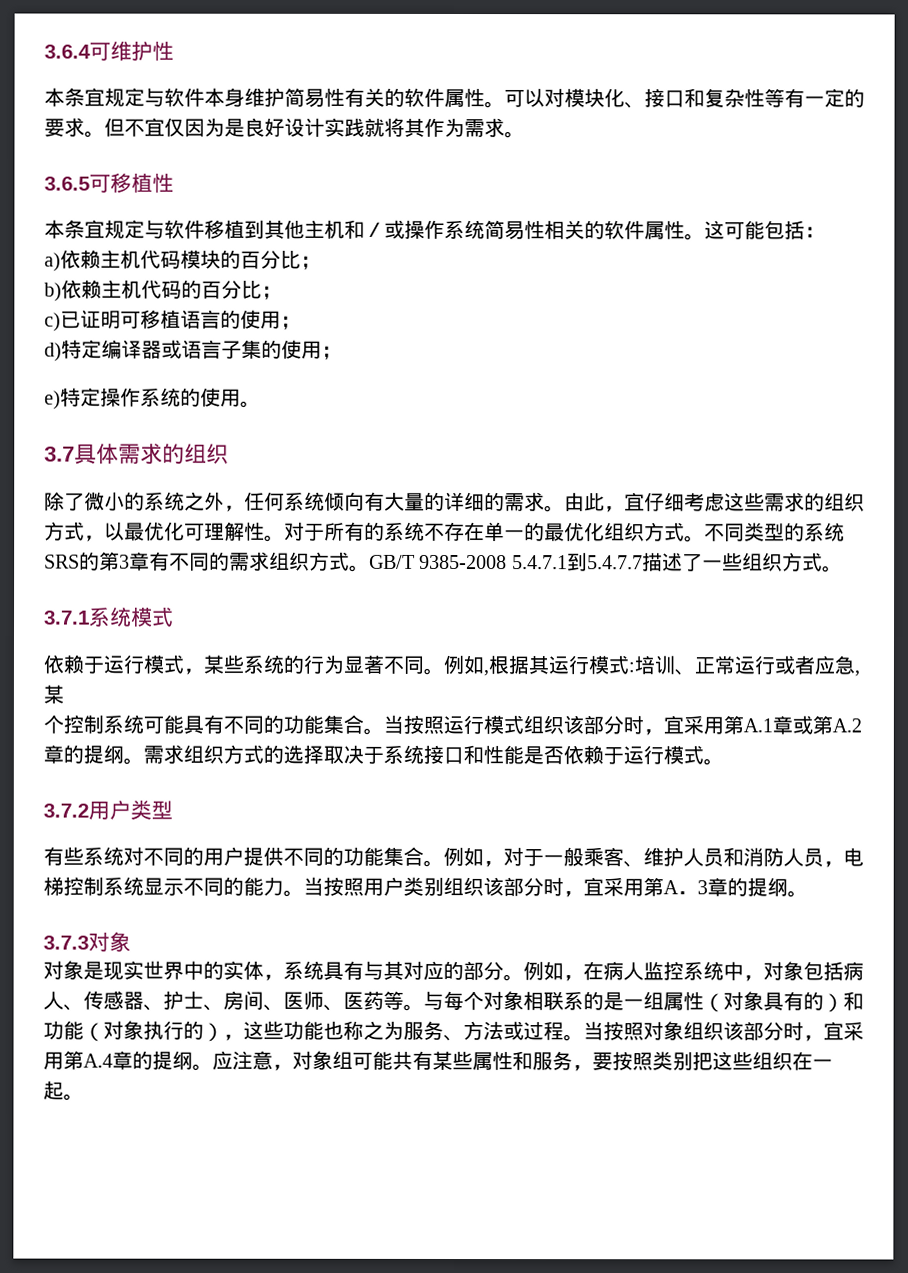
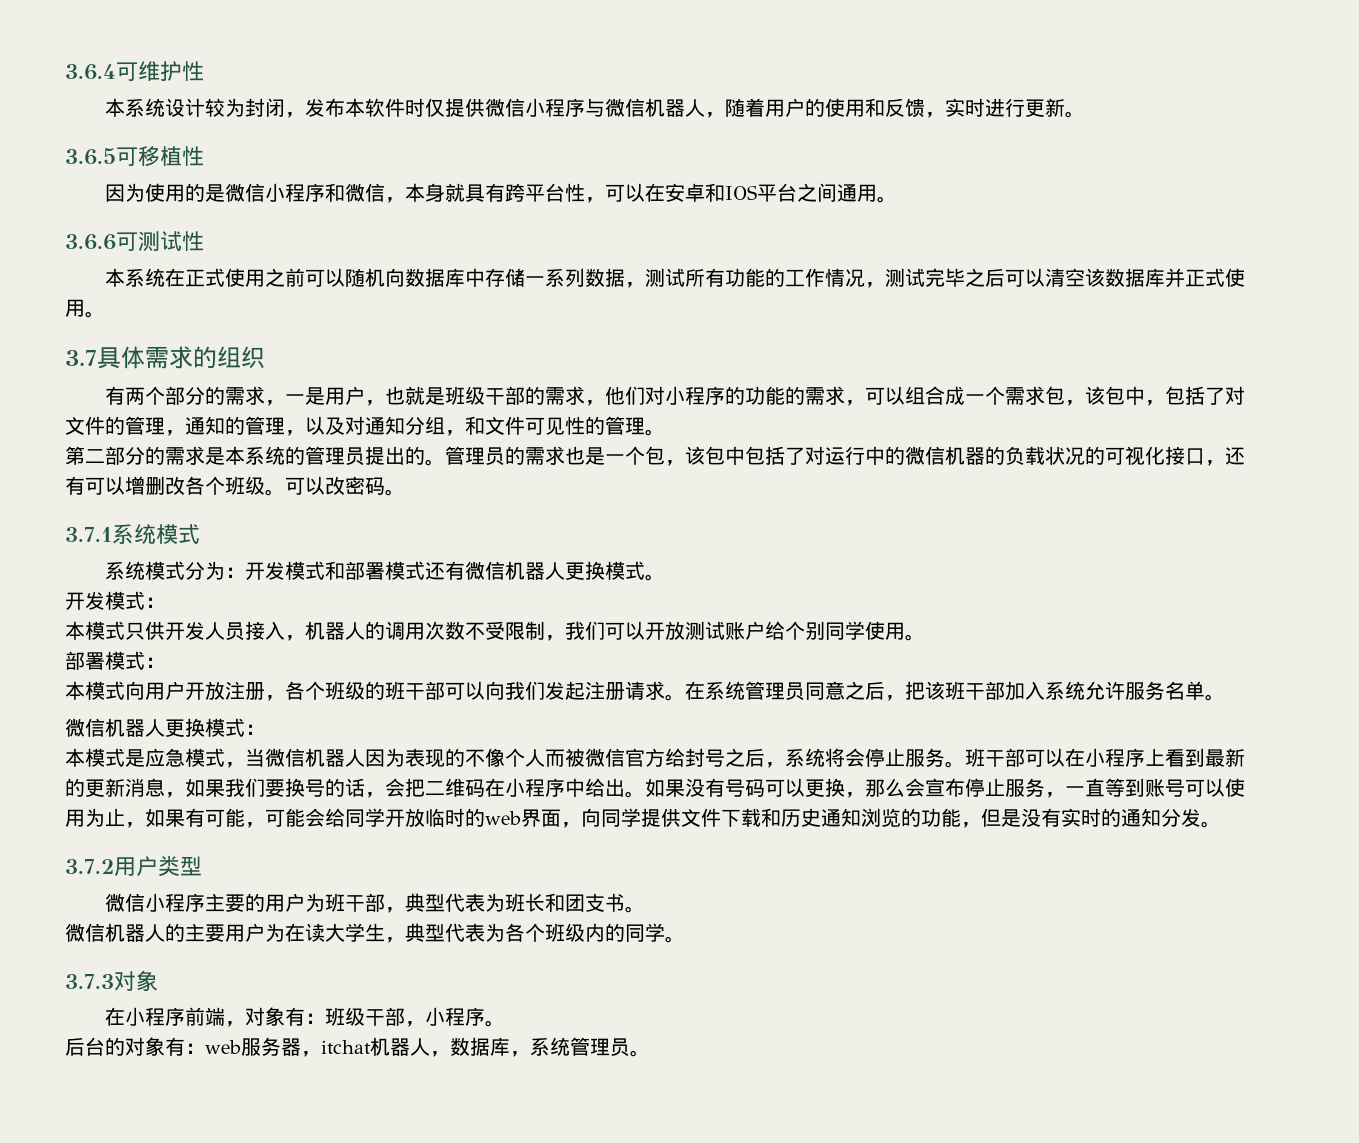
- 本条宜规定与软件本身维护简易性有关的软件属性。可以对模块化、接口和复杂性等有一定的要求。但不宜仅因为是良好设计实践就将其作为需求。
+ 本系统设计较为封闭，发布本软件时仅提供微信小程序与微信机器人，随着用户的使用和反馈，实时进行更新。
  3.6.5可移植性
- 本条宜规定与软件移植到其他主机和／或操作系统简易性相关的软件属性。这可能包括：
- a)依赖主机代码模块的百分比；
- b)依赖主机代码的百分比；
- c)已证明可移植语言的使用；
- d)特定编译器或语言子集的使用；
- e)特定操作系统的使用。
+ 因为使用的是微信小程序和微信，本身就具有跨平台性，可以在安卓和IOS平台之间通用。
+ 3.6.6可测试性
+ 本系统在正式使用之前可以随机向数据库中存储一系列数据，测试所有功能的工作情况，测试完毕之后可以清空该数据库并正式使用。
- 除了微小的系统之外，任何系统倾向有大量的详细的需求。由此，宜仔细考虑这些需求的组织方式，以最优化可理解性。对于所有的系统不存在单一的最优化组织方式。不同类型的系统SRS的第3章有不同的需求组织方式。GB/T 9385-2008 5.4.7.1到5.4.7.7描述了一些组织方式。
+ 有两个部分的需求，一是用户，也就是班级干部的需求，他们对小程序的功能的需求，可以组合成一个需求包，该包中，包括了对文件的管理，通知的管理，以及对通知分组，和文件可见性的管理。
+ 第二部分的需求是本系统的管理员提出的。管理员的需求也是一个包，该包中包括了对运行中的微信机器的负载状况的可视化接口，还有可以增删改各个班级。可以改密码。
  3.7.1系统模式
- 依赖于运行模式，某些系统的行为显著不同。例如,根据其运行模式:培训、正常运行或者应急,某
- 个控制系统可能具有不同的功能集合。当按照运行模式组织该部分时，宜采用第A.1章或第A.2章的提纲。需求组织方式的选择取决于系统接口和性能是否依赖于运行模式。
+ 系统模式分为：开发模式和部署模式还有微信机器人更换模式。
+ 开发模式：
+ 本模式只供开发人员接入，机器人的调用次数不受限制，我们可以开放测试账户给个别同学使用。
+ 部署模式：
+ 本模式向用户开放注册，各个班级的班干部可以向我们发起注册请求。在系统管理员同意之后，把该班干部加入系统允许服务名单。
+ 微信机器人更换模式：
+ 本模式是应急模式，当微信机器人因为表现的不像个人而被微信官方给封号之后，系统将会停止服务。班干部可以在小程序上看到最新的更新消息，如果我们要换号的话，会把二维码在小程序中给出。如果没有号码可以更换，那么会宣布停止服务，一直等到账号可以使用为止，如果有可能，可能会给同学开放临时的web界面，向同学提供文件下载和历史通知浏览的功能，但是没有实时的通知分发。
  3.7.2用户类型
- 有些系统对不同的用户提供不同的功能集合。例如，对于一般乘客、维护人员和消防人员，电梯控制系统显示不同的能力。当按照用户类别组织该部分时，宜采用第A．3章的提纲。
+ 微信小程序主要的用户为班干部，典型代表为班长和团支书。
+ 微信机器人的主要用户为在读大学生，典型代表为各个班级内的同学。
  3.7.3对象
- 对象是现实世界中的实体，系统具有与其对应的部分。例如，在病人监控系统中，对象包括病人、传感器、护士、房间、医师、医药等。与每个对象相联系的是一组属性（对象具有的）和功能（对象执行的），这些功能也称之为服务、方法或过程。当按照对象组织该部分时，宜采用第A.4章的提纲。应注意，对象组可能共有某些属性和服务，要按照类别把这些组织在一起。
+ 在小程序前端，对象有：班级干部，小程序。
+ 后台的对象有：web服务器，itchat机器人，数据库，系统管理员。

